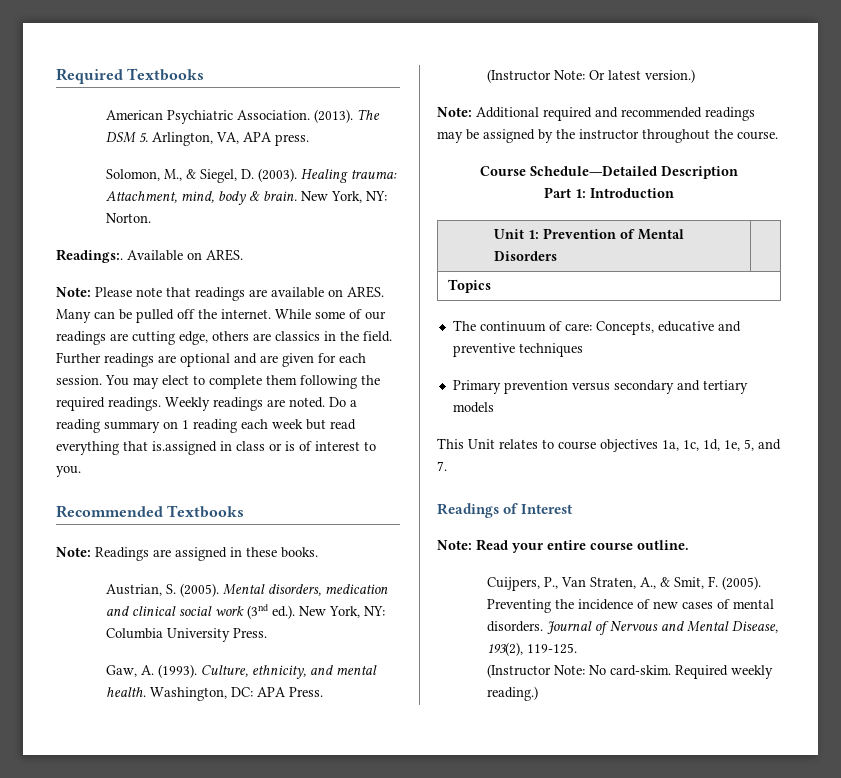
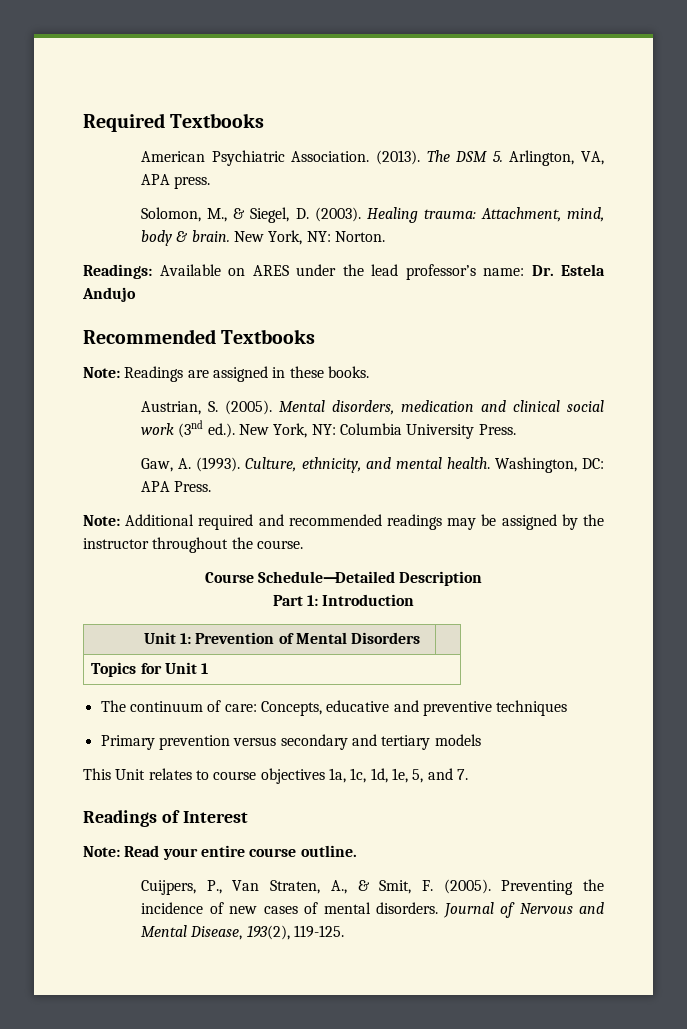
- Readings:. Available on ARES.
- Note: Please note that readings are available on ARES. Many can be pulled off the internet. While some of our readings are cutting edge, others are classics in the field. Further readings are optional and are given for each session. You may elect to complete them following the required readings. Weekly readings are noted. Do a reading summary on 1 reading each week but read everything that is.assigned in class or is of interest to you.
+ Readings: Available on ARES under the lead professor’s name: Dr. Estela Andujo
- (Instructor Note: Or latest version.)
- Topics
+ Topics for Unit 1
- (Instructor Note: No card-skim. Required weekly reading.)

